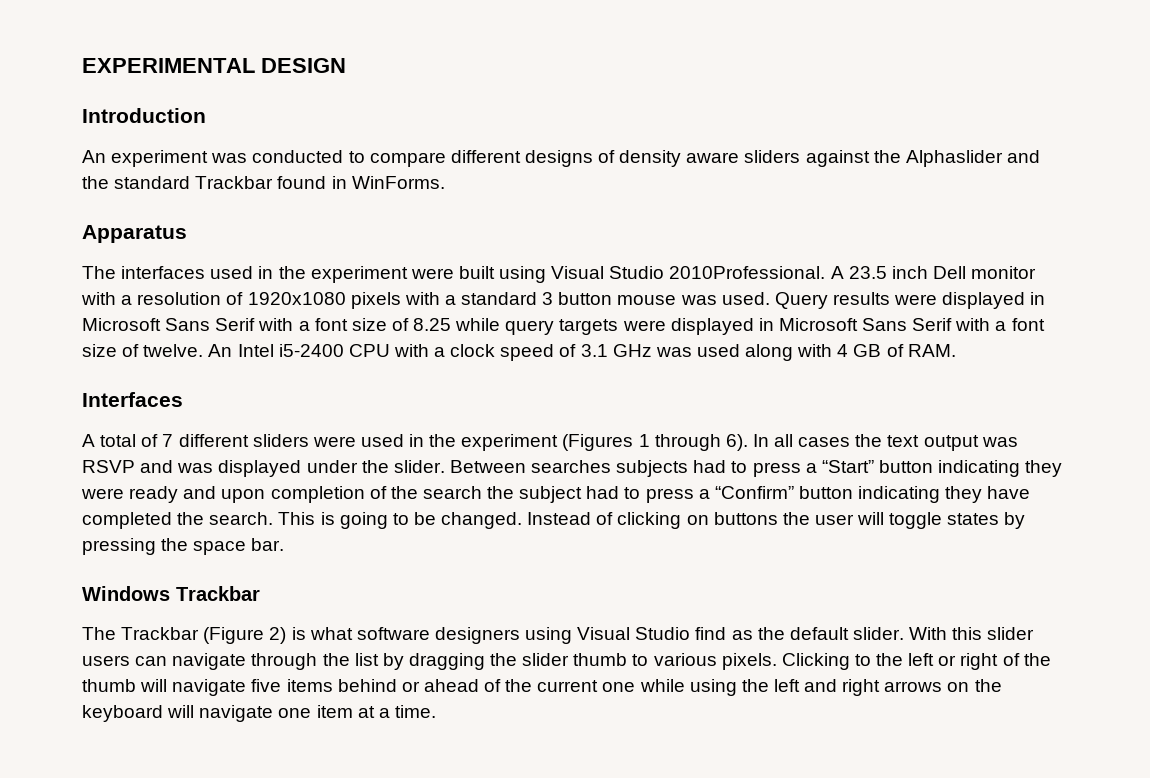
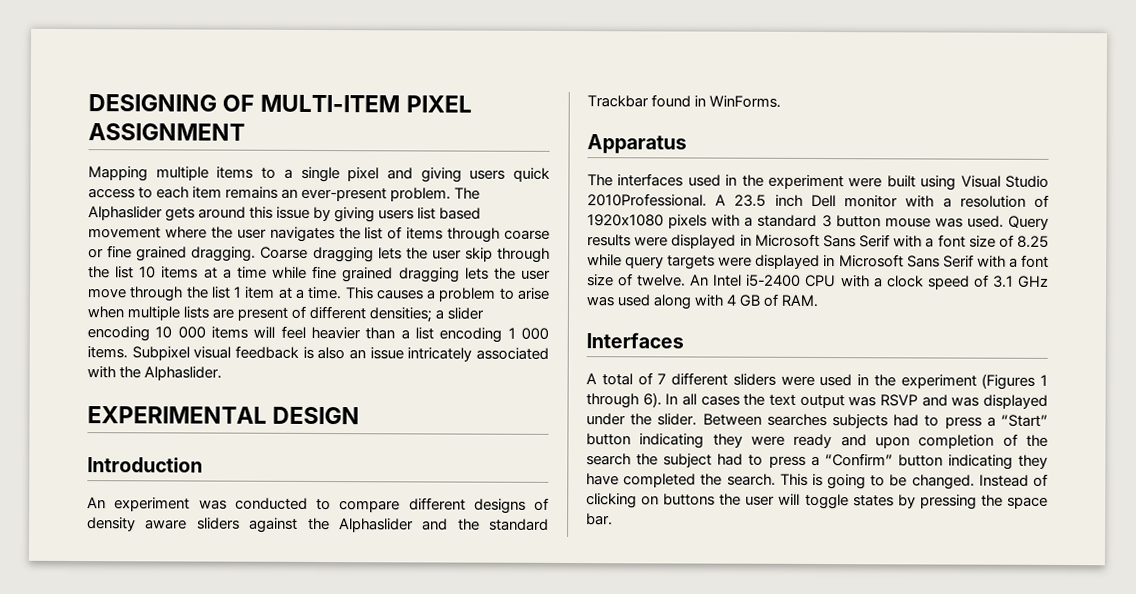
+ DESIGNING OF MULTI-ITEM PIXEL ASSIGNMENT
+ Mapping multiple items to a single pixel and giving users quick access to each item remains an ever-present problem. The Alphaslider gets around this issue by giving users list based movement where the user navigates the list of items through coarse or fine grained dragging. Coarse dragging lets the user skip through the list 10 items at a time while fine grained dragging lets the user move through the list 1 item at a time. This causes a problem to arise when multiple lists are present of different densities; a slider encoding 10 000 items will feel heavier than a list encoding 1 000 items. Subpixel visual feedback is also an issue intricately associated with the Alphaslider.
- Windows Trackbar
- The Trackbar (Figure 2) is what software designers using Visual Studio find as the default slider. With this slider users can navigate through the list by dragging the slider thumb to various pixels. Clicking to the left or right of the thumb will navigate five items behind or ahead of the current one while using the left and right arrows on the keyboard will navigate one item at a time.

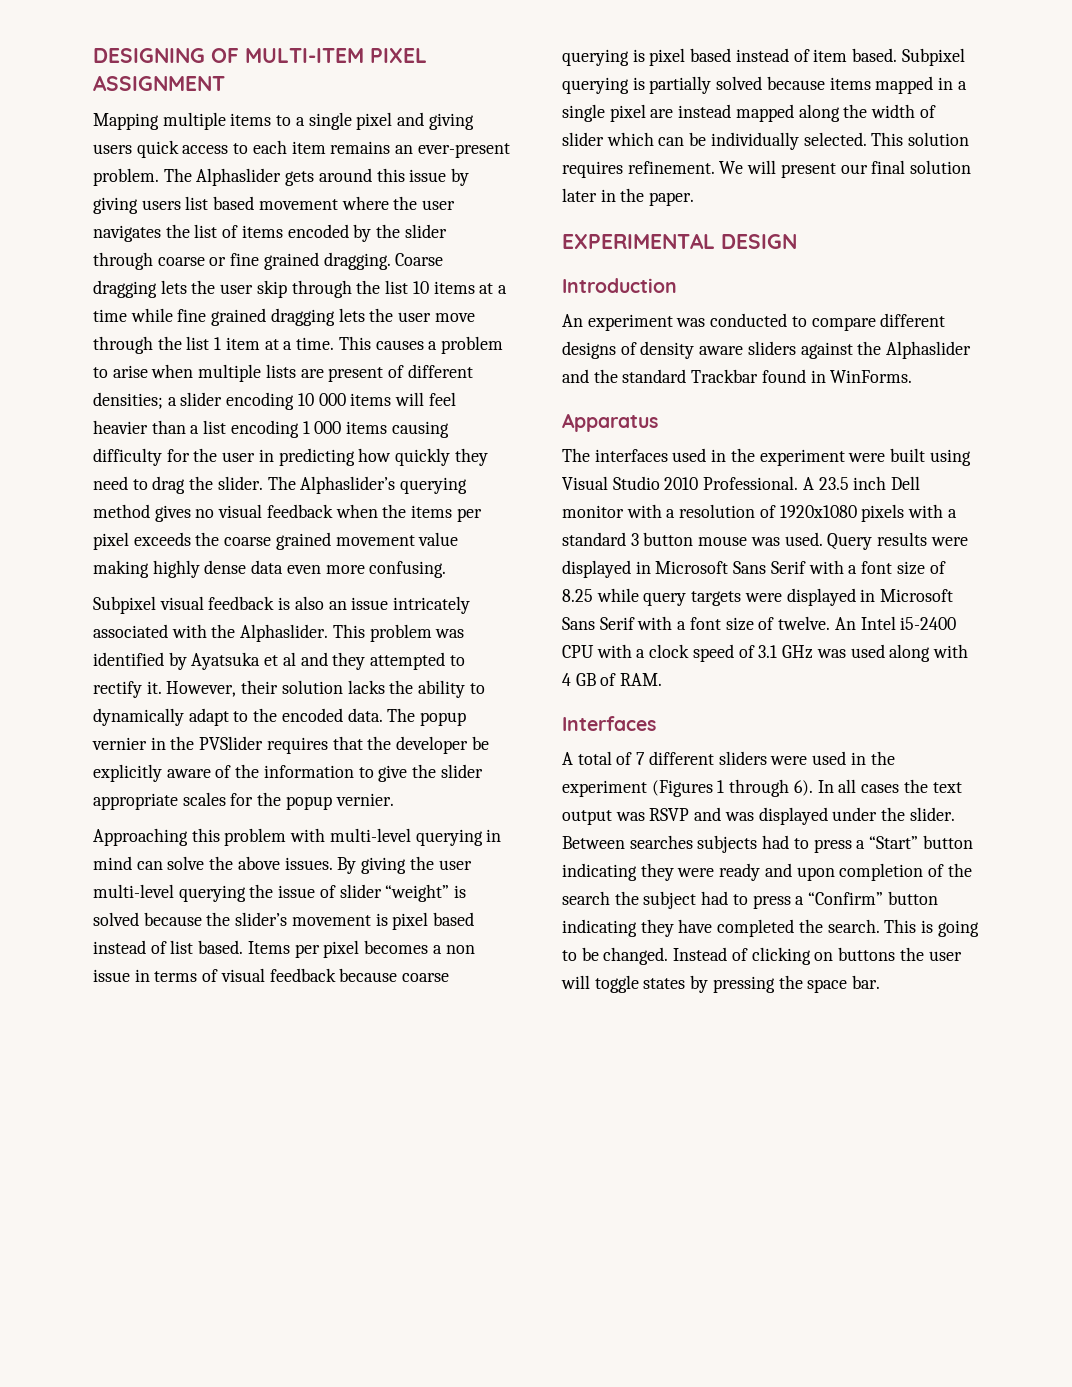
- The Alphaslider gets around this issue by giving users list based movement where the user navigates the list of items through coarse or fine grained dragging.
+ The Alphaslider gets around this issue by giving users list based movement where the user navigates the list of items encoded by the slider through coarse or fine grained dragging.
- This causes a problem to arise when multiple lists are present of different densities; a slider encoding 10 000 items will feel heavier than a list encoding 1 000 items. Subpixel visual feedback is also an issue intricately associated with the Alphaslider.
+ This causes a problem to arise when multiple lists are present of different densities; a slider encoding 10 000 items will feel heavier than a list encoding 1 000 items causing difficulty for the user in predicting how quickly they need to drag the slider. The Alphaslider’s querying method gives no visual feedback when the items per pixel exceeds the coarse grained movement value making highly dense data even more confusing.
+ Subpixel visual feedback is also an issue intricately associated with the Alphaslider. This problem was identified by Ayatsuka et al and they attempted to rectify it. However, their solution lacks the ability to dynamically adapt to the encoded data. The popup vernier in the PVSlider requires that the developer be explicitly aware of the information to give the slider appropriate scales for the popup vernier.
+ Approaching this problem with multi-level querying in mind can solve the above issues. By giving the user multi-level querying the issue of slider “weight” is solved because the slider’s movement is pixel based instead of list based. Items per pixel becomes a non issue in terms of visual feedback because coarse querying is pixel based instead of item based. Subpixel querying is partially solved because items mapped in a single pixel are instead mapped along the width of slider which can be individually selected. This solution requires refinement. We will present our final solution later in the paper.
- The interfaces used in the experiment were built using Visual Studio 2010Professional.
+ The interfaces used in the experiment were built using Visual Studio 2010 Professional.

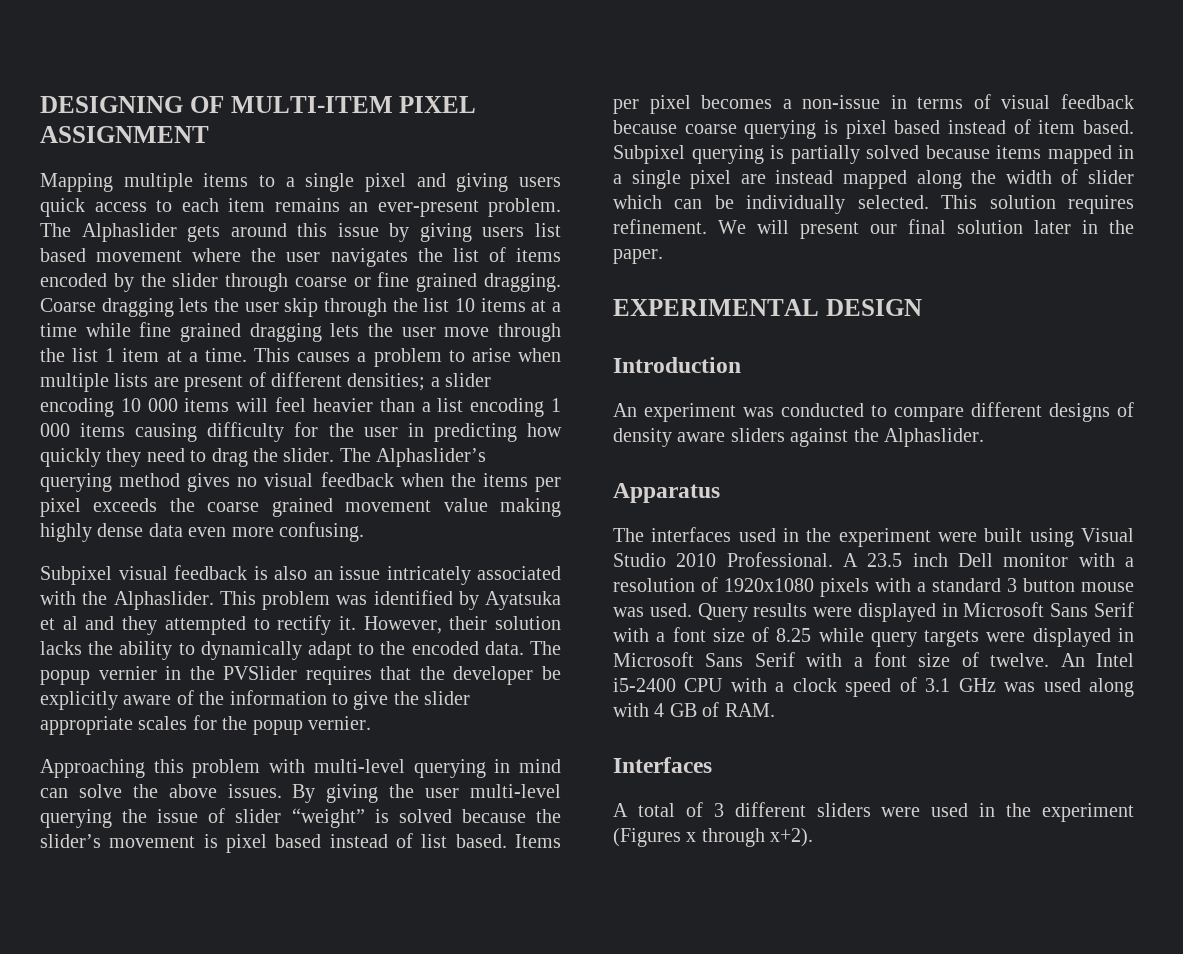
- Items per pixel becomes a non issue in terms of visual feedback because coarse querying is pixel based instead of item based.
+ Items per pixel becomes a non-issue in terms of visual feedback because coarse querying is pixel based instead of item based.
- An experiment was conducted to compare different designs of density aware sliders against the Alphaslider and the standard Trackbar found in WinForms.
+ An experiment was conducted to compare different designs of density aware sliders against the Alphaslider.
- A total of 7 different sliders were used in the experiment (Figures 1 through 6). In all cases the text output was RSVP and was displayed under the slider. Between searches subjects had to press a “Start” button indicating they were ready and upon completion of the search the subject had to press a “Confirm” button indicating they have completed the search. This is going to be changed. Instead of clicking on buttons the user will toggle states by pressing the space bar.
+ A total of 3 different sliders were used in the experiment (Figures x through x+2).

